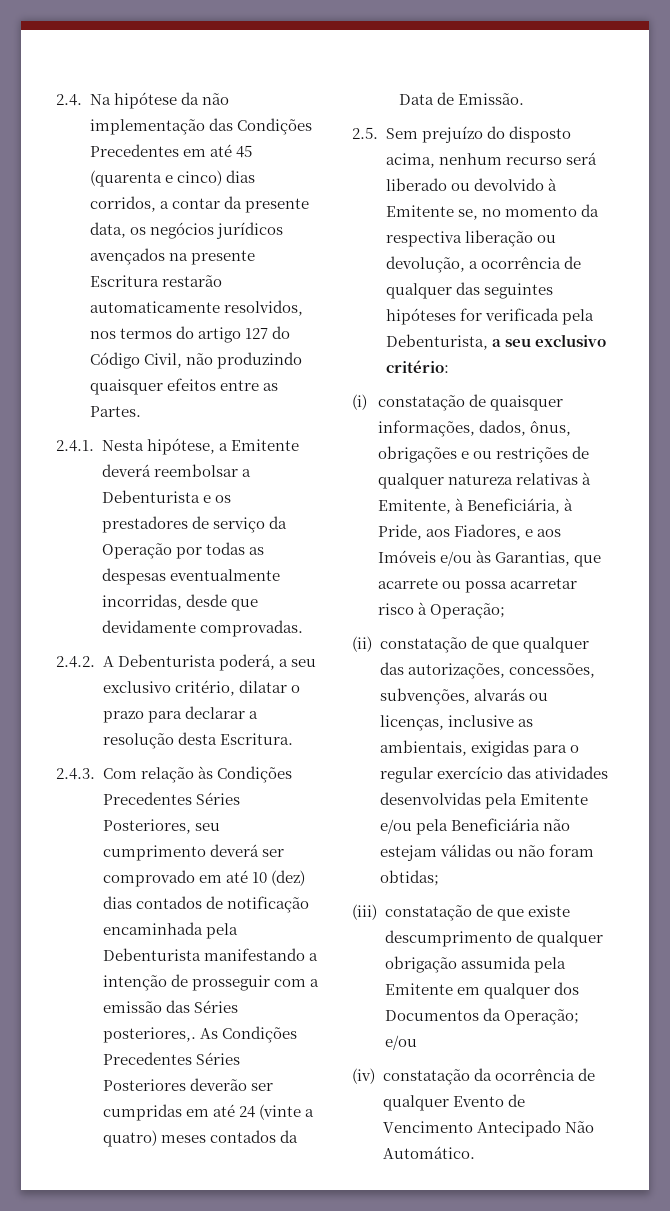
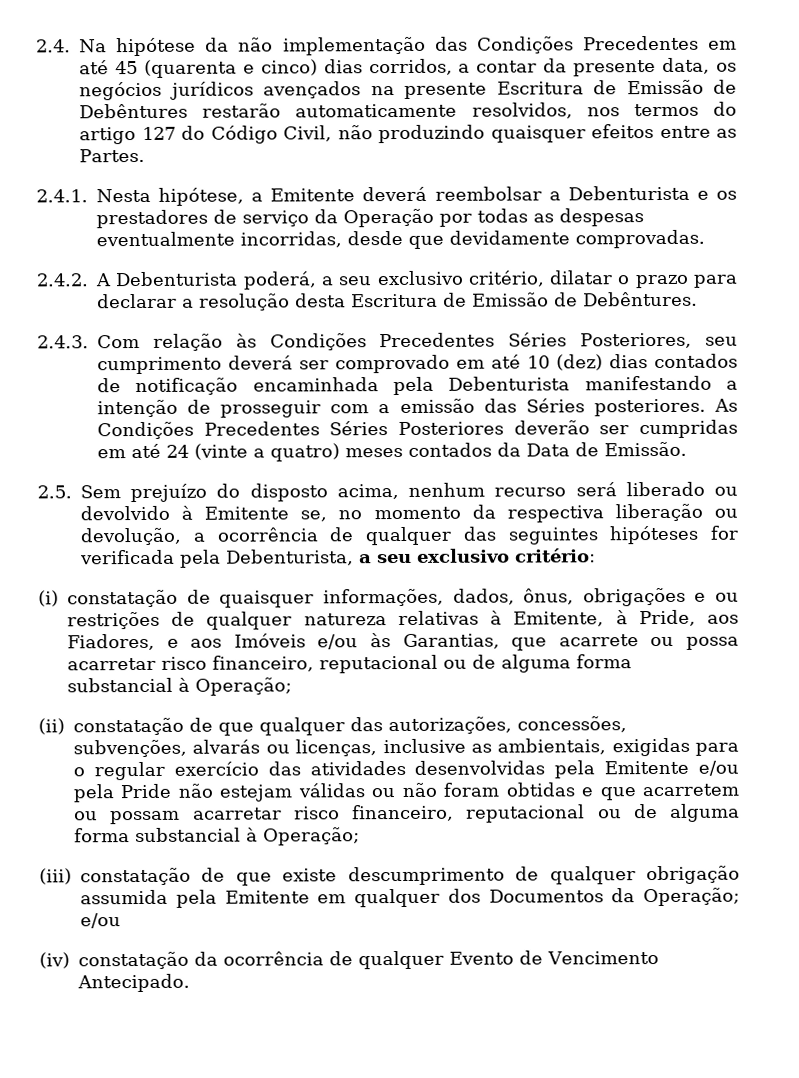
- 2.4. Na hipótese da não implementação das Condições Precedentes em até 45 (quarenta e cinco) dias corridos, a contar da presente data, os negócios jurídicos avençados na presente Escritura restarão automaticamente resolvidos, nos termos do artigo 127 do Código Civil, não produzindo quaisquer efeitos entre as Partes.
+ 2.4. Na hipótese da não implementação das Condições Precedentes em até 45 (quarenta e cinco) dias corridos, a contar da presente data, os negócios jurídicos avençados na presente Escritura de Emissão de Debêntures restarão automaticamente resolvidos, nos termos do artigo 127 do Código Civil, não produzindo quaisquer efeitos entre as Partes.
- 2.4.2. A Debenturista poderá, a seu exclusivo critério, dilatar o prazo para declarar a resolução desta Escritura.
+ 2.4.2. A Debenturista poderá, a seu exclusivo critério, dilatar o prazo para declarar a resolução desta Escritura de Emissão de Debêntures.
- 2.4.3. Com relação às Condições Precedentes Séries Posteriores, seu cumprimento deverá ser comprovado em até 10 (dez) dias contados de notificação encaminhada pela Debenturista manifestando a intenção de prosseguir com a emissão das Séries posteriores,.
+ 2.4.3. Com relação às Condições Precedentes Séries Posteriores, seu cumprimento deverá ser comprovado em até 10 (dez) dias contados de notificação encaminhada pela Debenturista manifestando a intenção de prosseguir com a emissão das Séries posteriores.
- (i) constatação de quaisquer informações, dados, ônus, obrigações e ou restrições de qualquer natureza relativas à Emitente, à Beneficiária, à Pride, aos Fiadores, e aos Imóveis e/ou às Garantias, que acarrete ou possa acarretar risco à Operação;
+ (i) constatação de quaisquer informações, dados, ônus, obrigações e ou restrições de qualquer natureza relativas à Emitente, à Pride, aos Fiadores, e aos Imóveis e/ou às Garantias, que acarrete ou possa acarretar risco financeiro, reputacional ou de alguma forma substancial à Operação;
- (ii) constatação de que qualquer das autorizações, concessões, subvenções, alvarás ou licenças, inclusive as ambientais, exigidas para o regular exercício das atividades desenvolvidas pela Emitente e/ou pela Beneficiária não estejam válidas ou não foram obtidas;
+ (ii) constatação de que qualquer das autorizações, concessões, subvenções, alvarás ou licenças, inclusive as ambientais, exigidas para o regular exercício das atividades desenvolvidas pela Emitente e/ou pela Pride não estejam válidas ou não foram obtidas e que acarretem ou possam acarretar risco financeiro, reputacional ou de alguma forma substancial à Operação;
- (iv) constatação da ocorrência de qualquer Evento de Vencimento Antecipado Não Automático.
+ (iv) constatação da ocorrência de qualquer Evento de Vencimento Antecipado.

